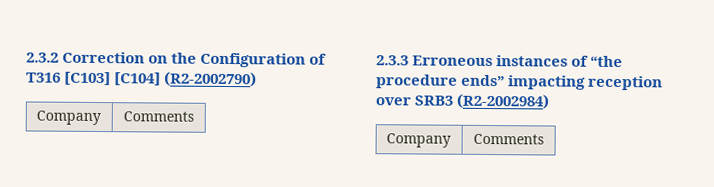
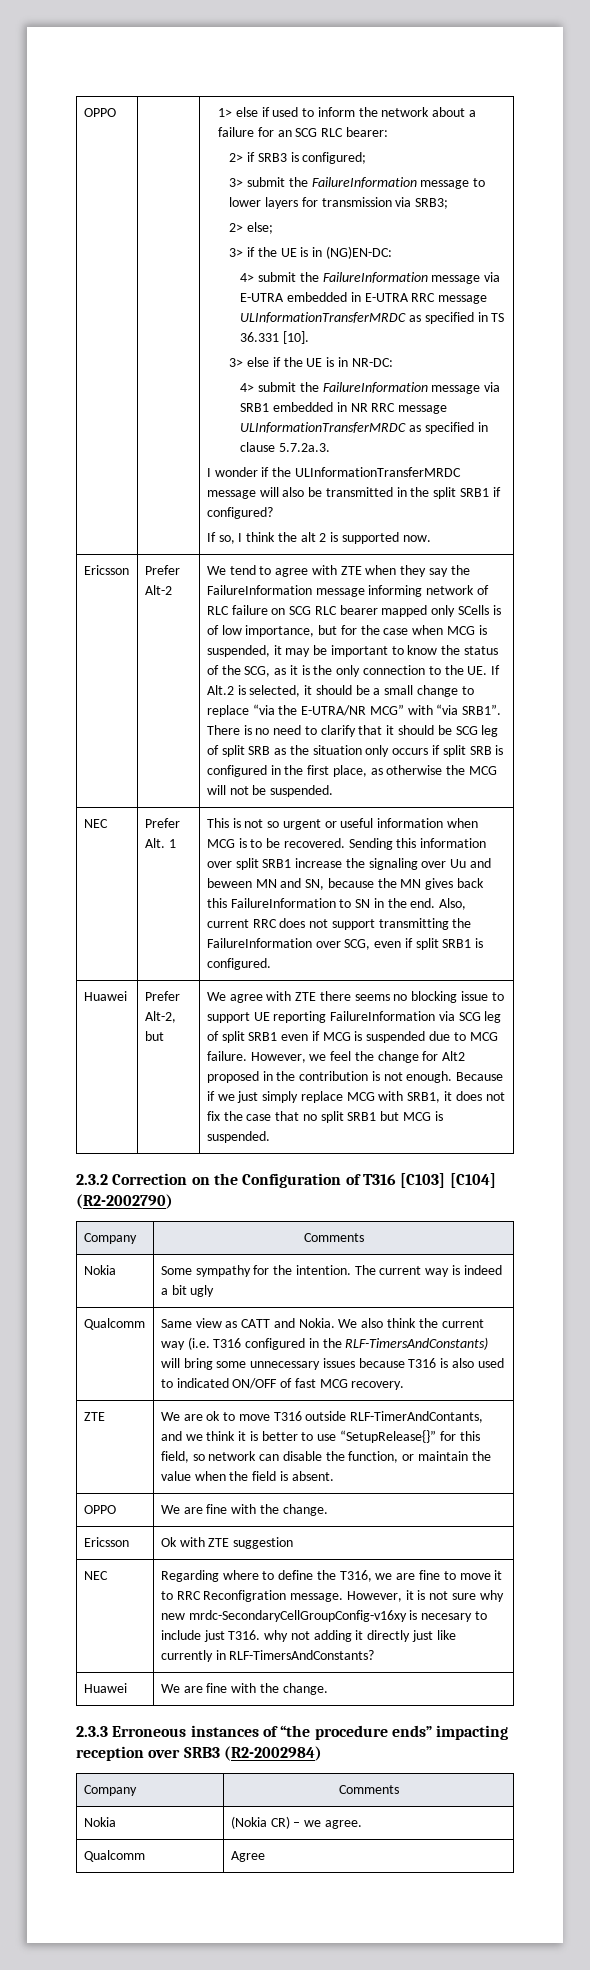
+ OPPO | | 1> else if used to inform the network about a failure for an SCG RLC bearer:
+ 2> if SRB3 is configured;
+ 3> submit the FailureInformation message to lower layers for transmission via SRB3;
+ 2> else;
+ 3> if the UE is in (NG)EN-DC:
+ 4> submit the FailureInformation message via E-UTRA embedded in E-UTRA RRC message ULInformationTransferMRDC as specified in TS 36.331 [10].
+ 3> else if the UE is in NR-DC:
+ 4> submit the FailureInformation message via SRB1 embedded in NR RRC message ULInformationTransferMRDC as specified in clause 5.7.2a.3.
+ I wonder if the ULInformationTransferMRDC message will also be transmitted in the split SRB1 if configured?
+ If so, I think the alt 2 is supported now.
+ Ericsson | Prefer Alt-2 | We tend to agree with ZTE when they say the FailureInformation message informing network of RLC failure on SCG RLC bearer mapped only SCells is of low importance, but for the case when MCG is suspended, it may be important to know the status of the SCG, as it is the only connection to the UE. If Alt.2 is selected, it should be a small change to replace “via the E-UTRA/NR MCG” with “via SRB1”. There is no need to clarify that it should be SCG leg of split SRB as the situation only occurs if split SRB is configured in the first place, as otherwise the MCG will not be suspended.
+ NEC | Prefer Alt. 1 | This is not so urgent or useful information when MCG is to be recovered. Sending this information over split SRB1 increase the signaling over Uu and beween MN and SN, because the MN gives back this FailureInformation to SN in the end. Also, current RRC does not support transmitting the FailureInformation over SCG, even if split SRB1 is configured.
+ Huawei | Prefer Alt-2, but | We agree with ZTE there seems no blocking issue to support UE reporting FailureInformation via SCG leg of split SRB1 even if MCG is suspended due to MCG failure. However, we feel the change for Alt2 proposed in the contribution is not enough. Because if we just simply replace MCG with SRB1, it does not fix the case that no split SRB1 but MCG is suspended.
+ Nokia | Some sympathy for the intention. The current way is indeed a bit ugly
+ Qualcomm | Same view as CATT and Nokia. We also think the current way (i.e. T316 configured in the RLF-TimersAndConstants) will bring some unnecessary issues because T316 is also used to indicated ON/OFF of fast MCG recovery.
+ ZTE | We are ok to move T316 outside RLF-TimerAndContants, and we think it is better to use “SetupRelease{}” for this field, so network can disable the function, or maintain the value when the field is absent.
+ OPPO | We are fine with the change.
+ Ericsson | Ok with ZTE suggestion
+ NEC | Regarding where to define the T316, we are fine to move it to RRC Reconfigration message. However, it is not sure why new mrdc-SecondaryCellGroupConfig-v16xy is necesary to include just T316. why not adding it directly just like currently in RLF-TimersAndConstants?
+ Huawei | We are fine with the change.
+ Nokia | (Nokia CR) – we agree.
+ Qualcomm | Agree

